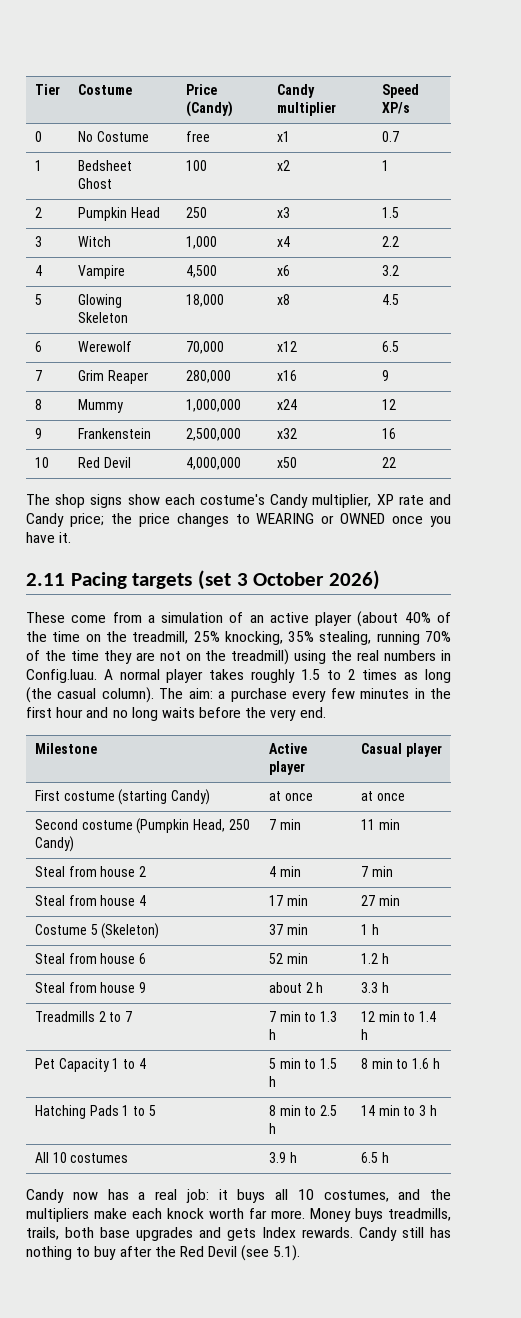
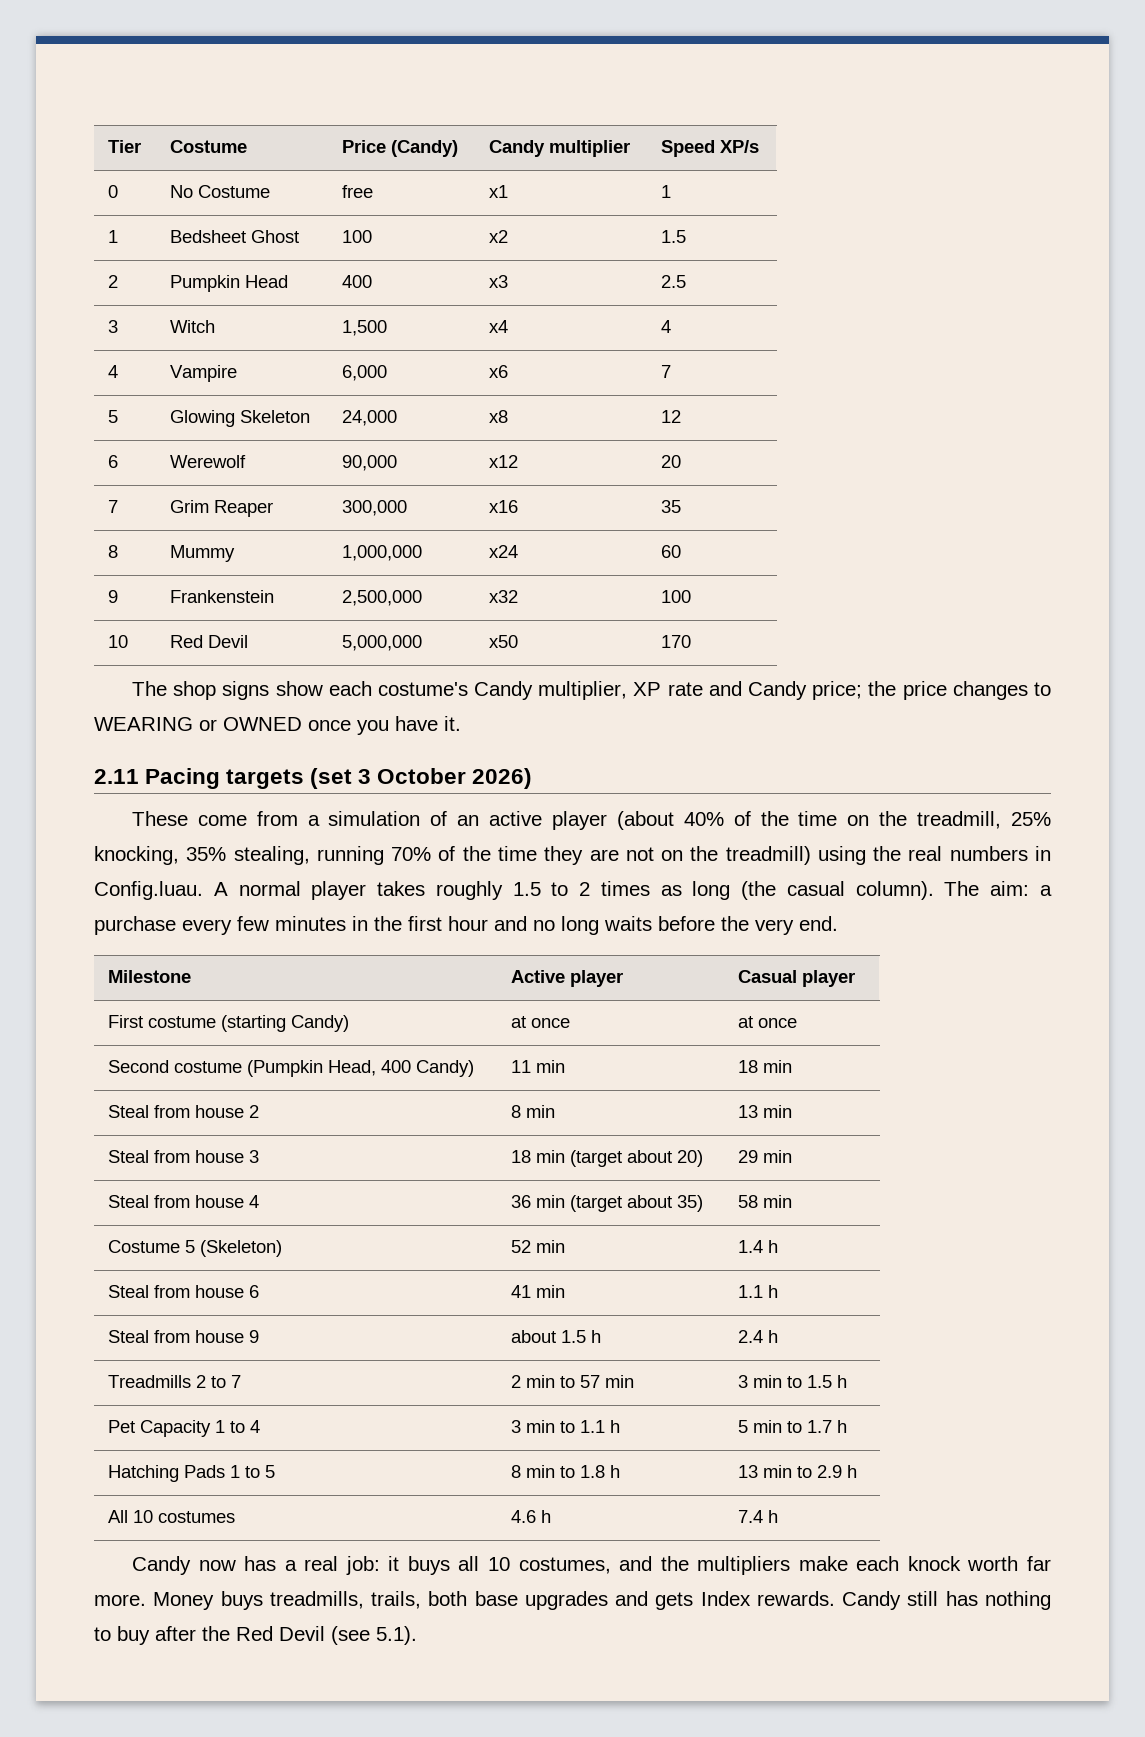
- 0 | No Costume | free | x1 | 0.7
+ 0 | No Costume | free | x1 | 1
- 1 | Bedsheet Ghost | 100 | x2 | 1
+ 1 | Bedsheet Ghost | 100 | x2 | 1.5
- 2 | Pumpkin Head | 250 | x3 | 1.5
+ 2 | Pumpkin Head | 400 | x3 | 2.5
- 3 | Witch | 1,000 | x4 | 2.2
+ 3 | Witch | 1,500 | x4 | 4
- 4 | Vampire | 4,500 | x6 | 3.2
+ 4 | Vampire | 6,000 | x6 | 7
- 5 | Glowing Skeleton | 18,000 | x8 | 4.5
+ 5 | Glowing Skeleton | 24,000 | x8 | 12
- 6 | Werewolf | 70,000 | x12 | 6.5
+ 6 | Werewolf | 90,000 | x12 | 20
- 7 | Grim Reaper | 280,000 | x16 | 9
+ 7 | Grim Reaper | 300,000 | x16 | 35
- 8 | Mummy | 1,000,000 | x24 | 12
+ 8 | Mummy | 1,000,000 | x24 | 60
- 9 | Frankenstein | 2,500,000 | x32 | 16
+ 9 | Frankenstein | 2,500,000 | x32 | 100
- 10 | Red Devil | 4,000,000 | x50 | 22
+ 10 | Red Devil | 5,000,000 | x50 | 170
- Second costume (Pumpkin Head, 250 Candy) | 7 min | 11 min
+ Second costume (Pumpkin Head, 400 Candy) | 11 min | 18 min
- Steal from house 2 | 4 min | 7 min
+ Steal from house 2 | 8 min | 13 min
+ Steal from house 3 | 18 min (target about 20) | 29 min
- Steal from house 4 | 17 min | 27 min
+ Steal from house 4 | 36 min (target about 35) | 58 min
- Costume 5 (Skeleton) | 37 min | 1 h
+ Costume 5 (Skeleton) | 52 min | 1.4 h
- Steal from house 6 | 52 min | 1.2 h
+ Steal from house 6 | 41 min | 1.1 h
- Steal from house 9 | about 2 h | 3.3 h
+ Steal from house 9 | about 1.5 h | 2.4 h
- Treadmills 2 to 7 | 7 min to 1.3 h | 12 min to 1.4 h
+ Treadmills 2 to 7 | 2 min to 57 min | 3 min to 1.5 h
- Pet Capacity 1 to 4 | 5 min to 1.5 h | 8 min to 1.6 h
+ Pet Capacity 1 to 4 | 3 min to 1.1 h | 5 min to 1.7 h
- Hatching Pads 1 to 5 | 8 min to 2.5 h | 14 min to 3 h
+ Hatching Pads 1 to 5 | 8 min to 1.8 h | 13 min to 2.9 h
- All 10 costumes | 3.9 h | 6.5 h
+ All 10 costumes | 4.6 h | 7.4 h

